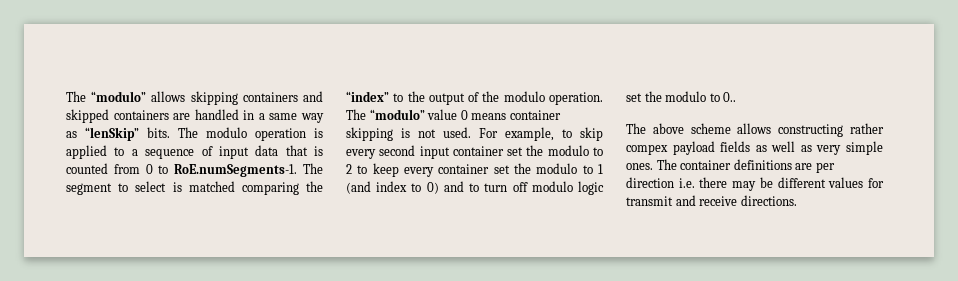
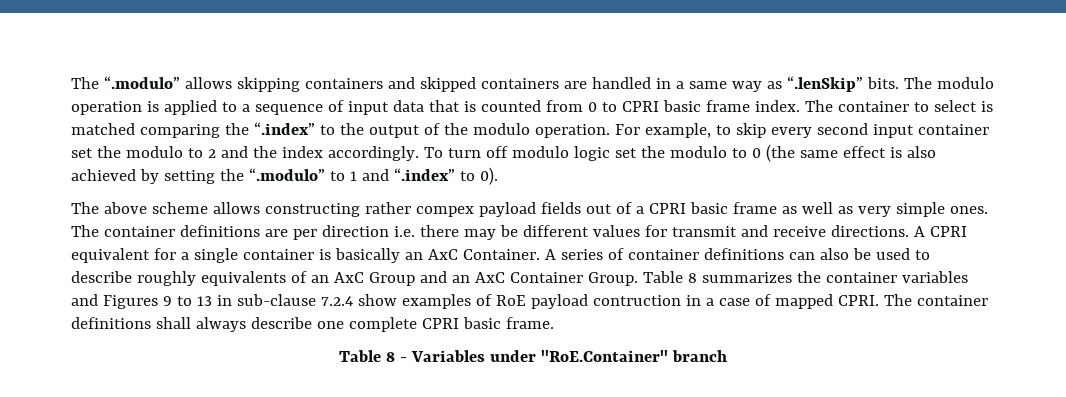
- The “modulo” allows skipping containers and skipped containers are handled in a same way as “lenSkip” bits.
+ The “.modulo” allows skipping containers and skipped containers are handled in a same way as “.lenSkip” bits.
- The modulo operation is applied to a sequence of input data that is counted from 0 to RoE.numSegments-1. The segment to select is matched comparing the “index” to the output of the modulo operation.
+ The modulo operation is applied to a sequence of input data that is counted from 0 to CPRI basic frame index. The container to select is matched comparing the “.index” to the output of the modulo operation.
- The “modulo” value 0 means container skipping is not used.
- For example, to skip every second input container set the modulo to 2 to keep every container set the modulo to 1 (and index to 0) and to turn off modulo logic set the modulo to 0..
+ For example, to skip every second input container set the modulo to 2 and the index accordingly. To turn off modulo logic set the modulo to 0 (the same effect is also achieved by setting the “.modulo” to 1 and “.index” to 0).
- The above scheme allows constructing rather compex payload fields as well as very simple ones.
+ The above scheme allows constructing rather compex payload fields out of a CPRI basic frame as well as very simple ones.
+ A CPRI equivalent for a single container is basically an AxC Container. A series of container definitions can also be used to describe roughly equivalents of an AxC Group and an AxC Container Group. Table 8 summarizes the container variables and Figures 9 to 13 in sub-clause 7.2.4 show examples of RoE payload contruction in a case of mapped CPRI. The container definitions shall always describe one complete CPRI basic frame.
+ Table 8 - Variables under "RoE.Container" branch

